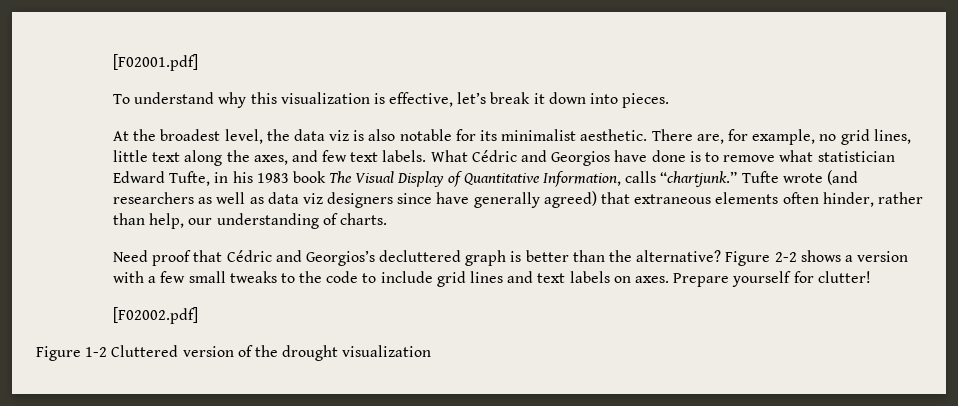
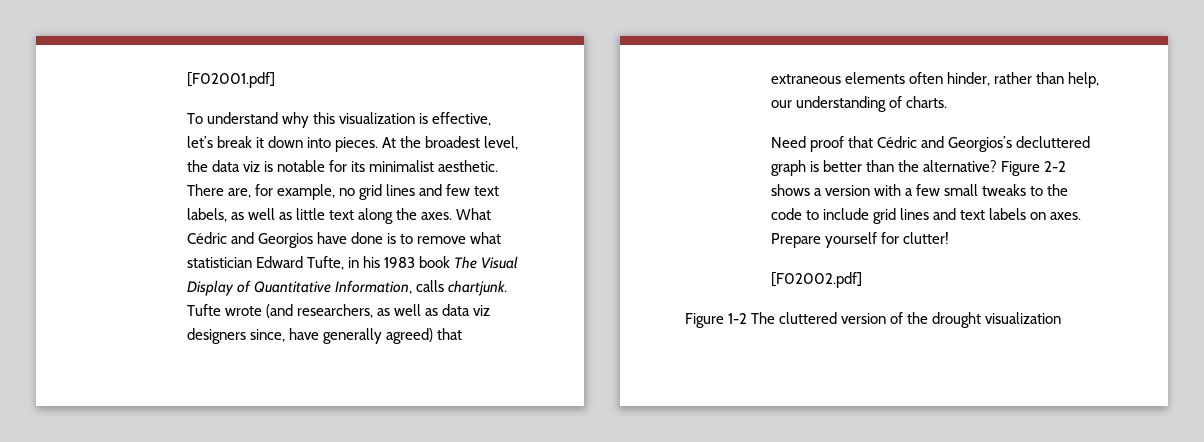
- To understand why this visualization is effective, let’s break it down into pieces.
- At the broadest level, the data viz is also notable for its minimalist aesthetic.
+ To understand why this visualization is effective, let’s break it down into pieces. At the broadest level, the data viz is notable for its minimalist aesthetic.
- There are, for example, no grid lines, little text along the axes, and few text labels.
+ There are, for example, no grid lines and few text labels, as well as little text along the axes.
- What Cédric and Georgios have done is to remove what statistician Edward Tufte, in his 1983 book The Visual Display of Quantitative Information, calls “chartjunk.”
+ What Cédric and Georgios have done is to remove what statistician Edward Tufte, in his 1983 book The Visual Display of Quantitative Information, calls chartjunk.
- Tufte wrote (and researchers as well as data viz designers since have generally agreed) that extraneous elements often hinder, rather than help, our understanding of charts.
+ Tufte wrote (and researchers, as well as data viz designers since, have generally agreed) that extraneous elements often hinder, rather than help, our understanding of charts.
- Figure 1-2 Cluttered version of the drought visualization
+ Figure 1-2 The cluttered version of the drought visualization

